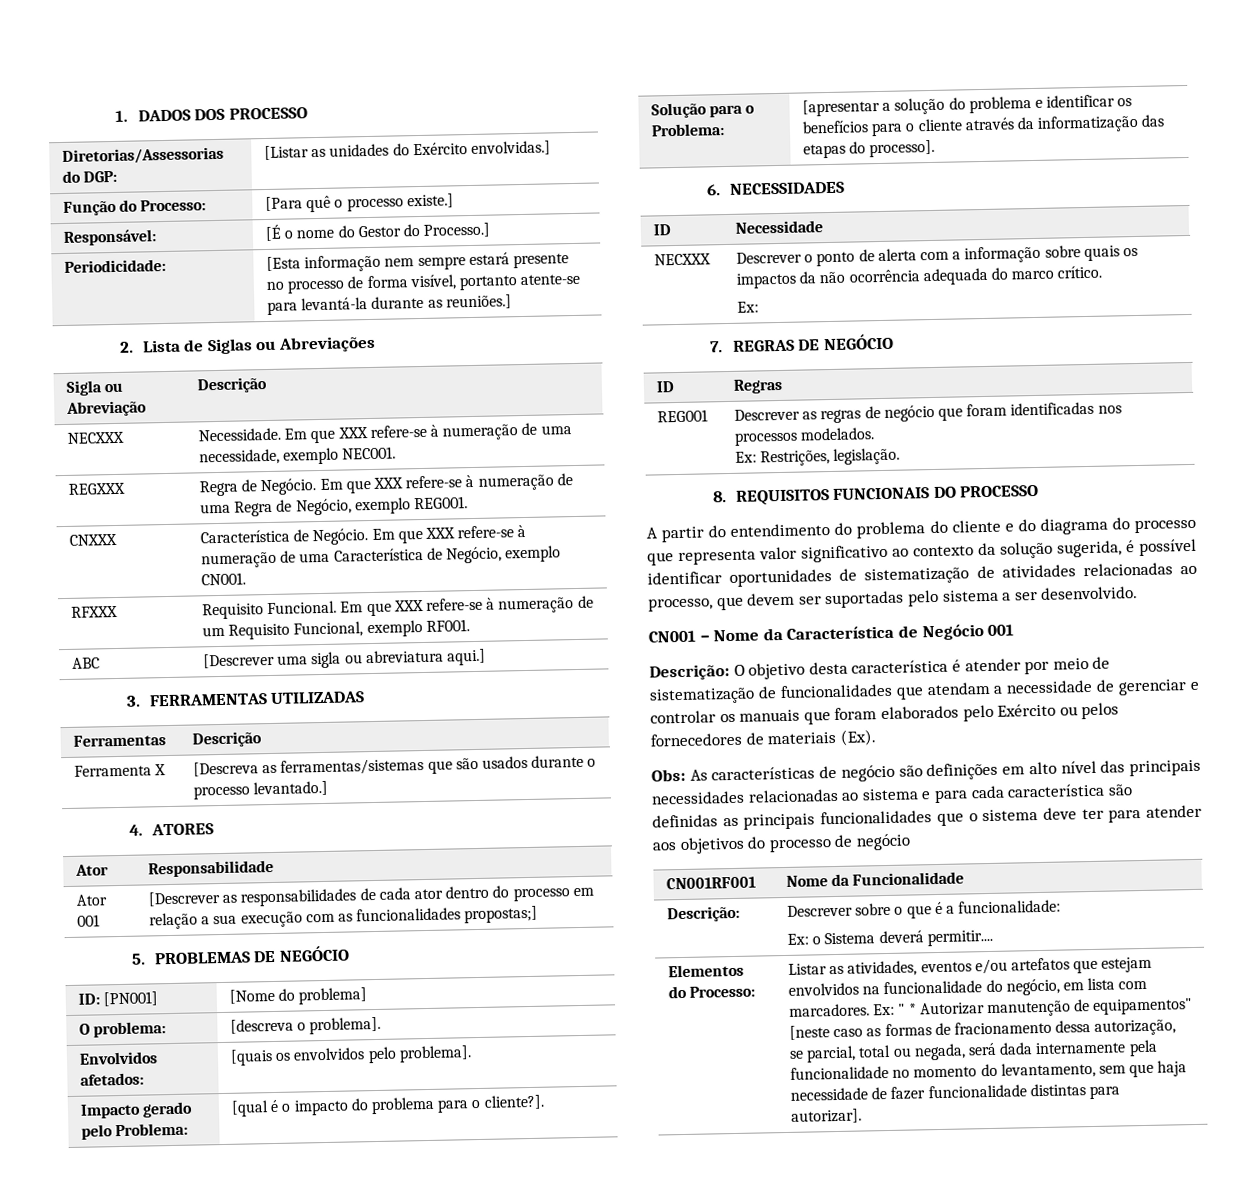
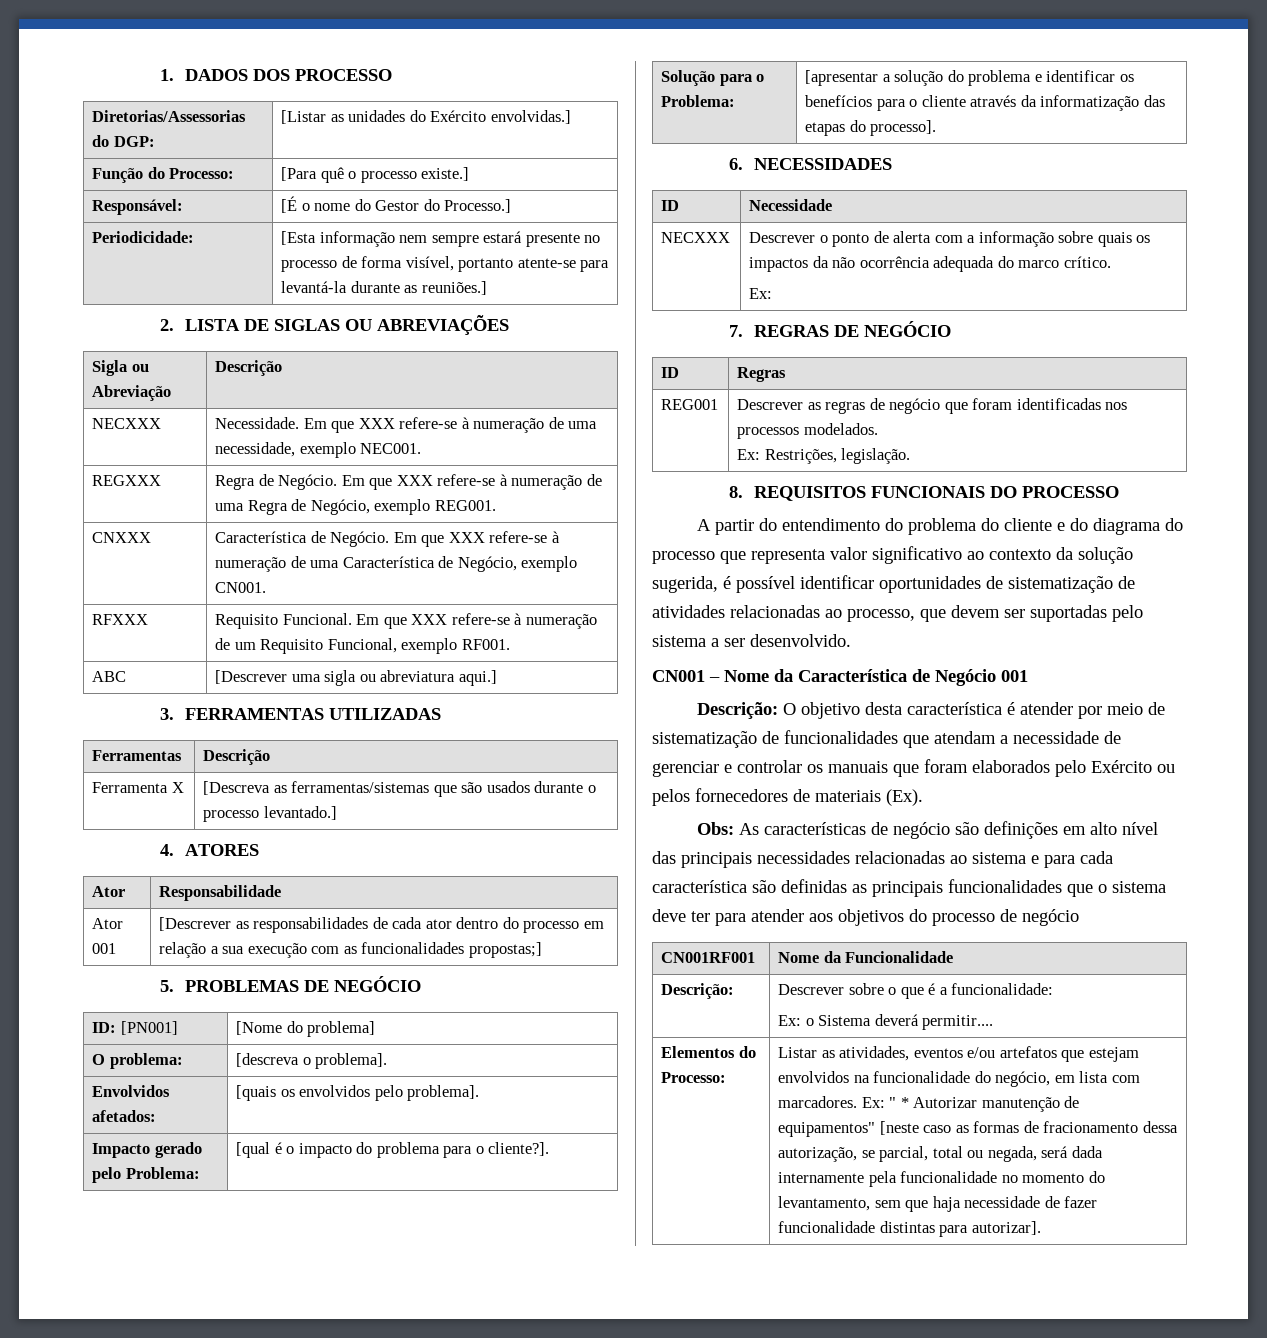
- 2. Lista de Siglas ou Abreviações
+ 2. LISTA DE SIGLAS OU ABREVIAÇÕES

